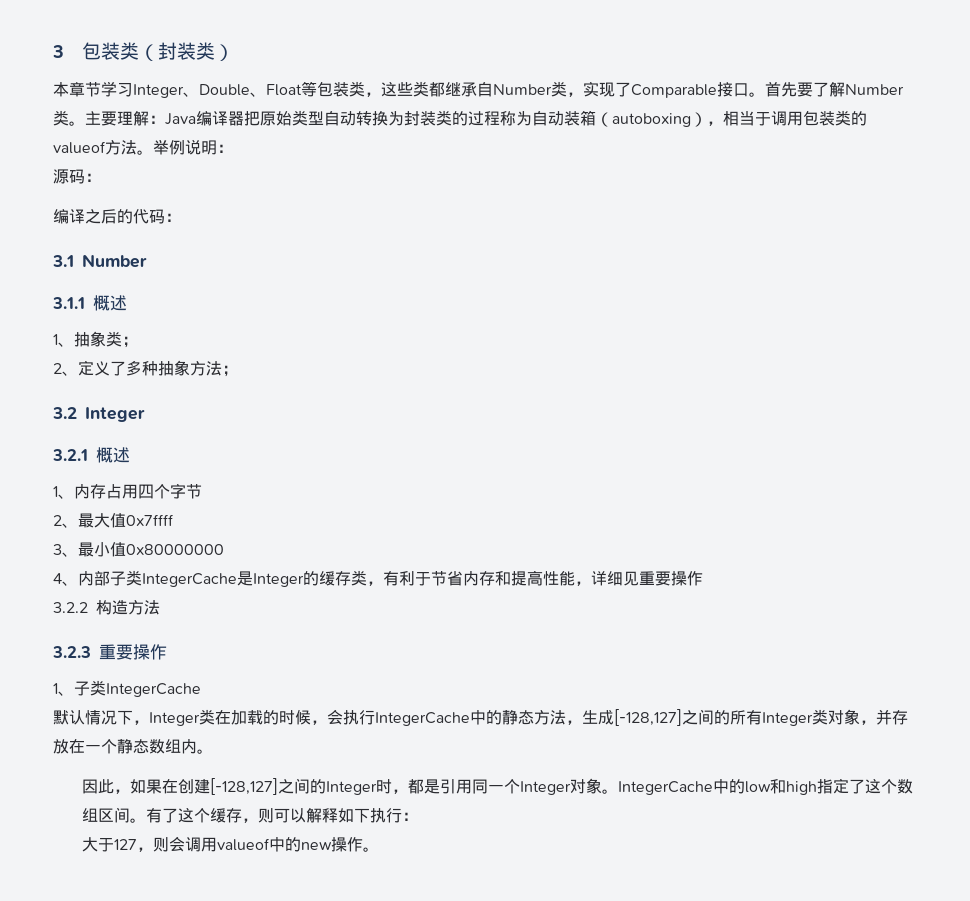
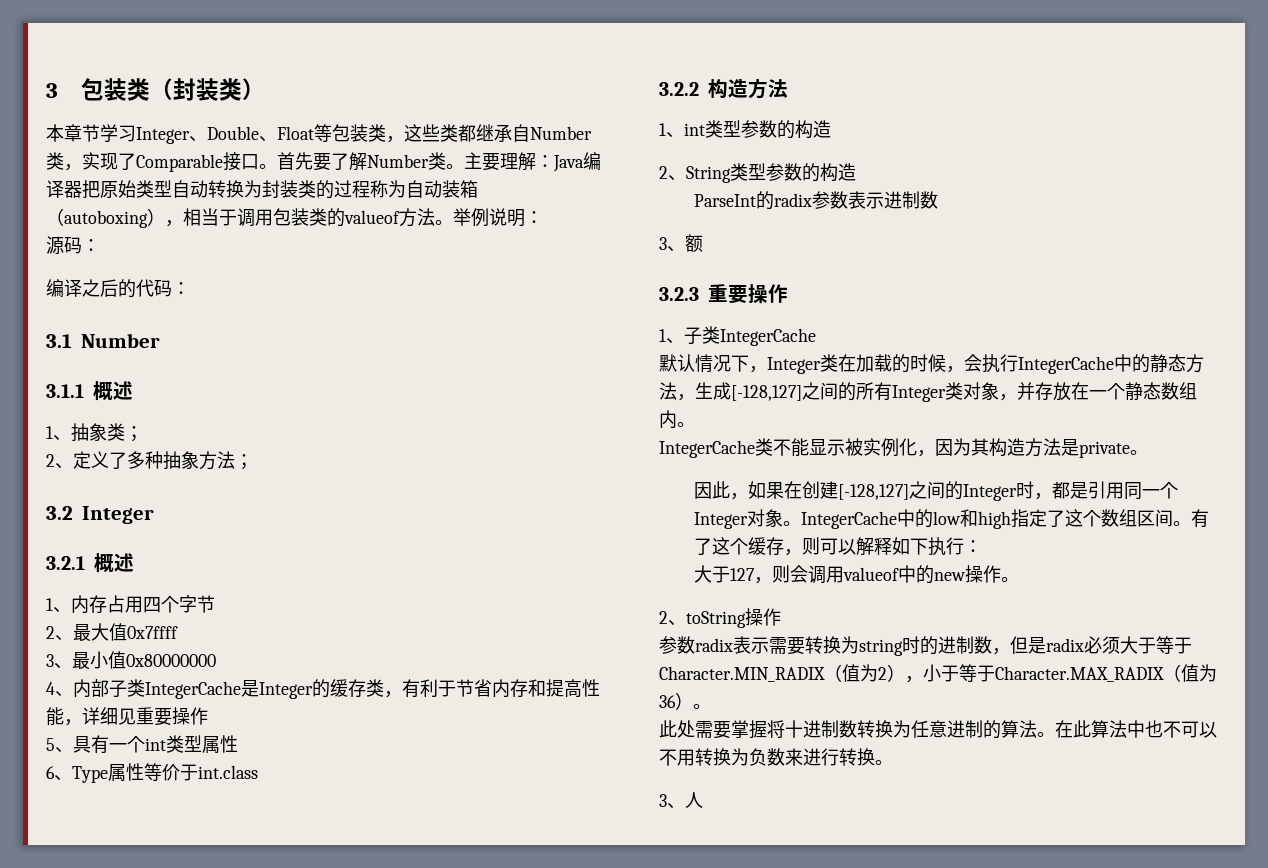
+ 5、具有一个int类型属性
+ 6、Type属性等价于int.class
  3.2.2构造方法
+ 1、int类型参数的构造
+ 2、String类型参数的构造
+ ParseInt的radix参数表示进制数
+ 3、额
+ IntegerCache类不能显示被实例化，因为其构造方法是private。
+ 2、toString操作
+ 参数radix表示需要转换为string时的进制数，但是radix必须大于等于Character.MIN_RADIX（值为2），小于等于Character.MAX_RADIX（值为36）。
+ 此处需要掌握将十进制数转换为任意进制的算法。在此算法中也不可以不用转换为负数来进行转换。
+ 3、人

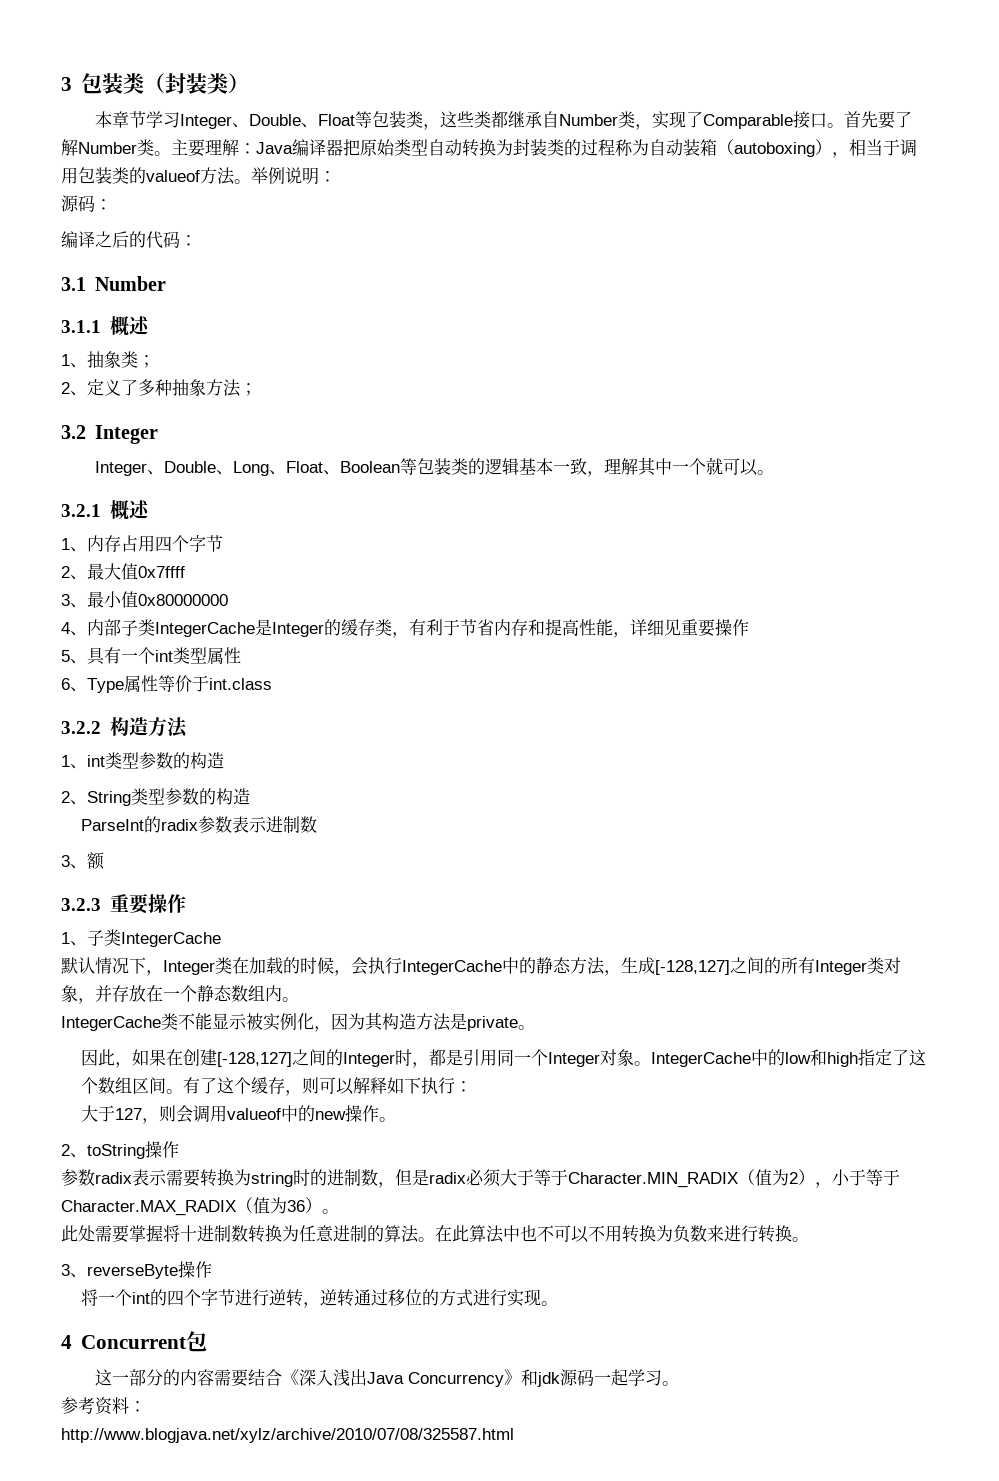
+ Integer、Double、Long、Float、Boolean等包装类的逻辑基本一致，理解其中一个就可以。
- 3、人
+ 3、reverseByte操作
+ 将一个int的四个字节进行逆转，逆转通过移位的方式进行实现。
+ 4 Concurrent包
+ 这一部分的内容需要结合《深入浅出Java Concurrency》和jdk源码一起学习。
+ 参考资料：
+ http://www.blogjava.net/xylz/archive/2010/07/08/325587.html

